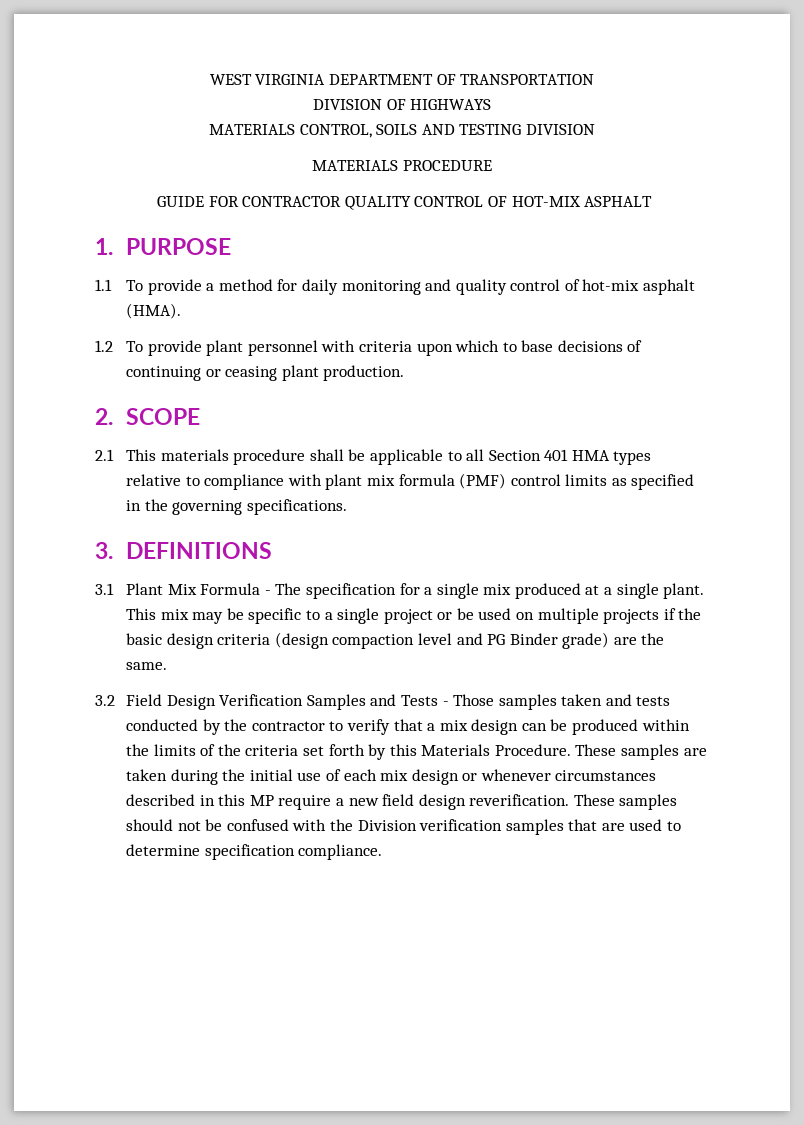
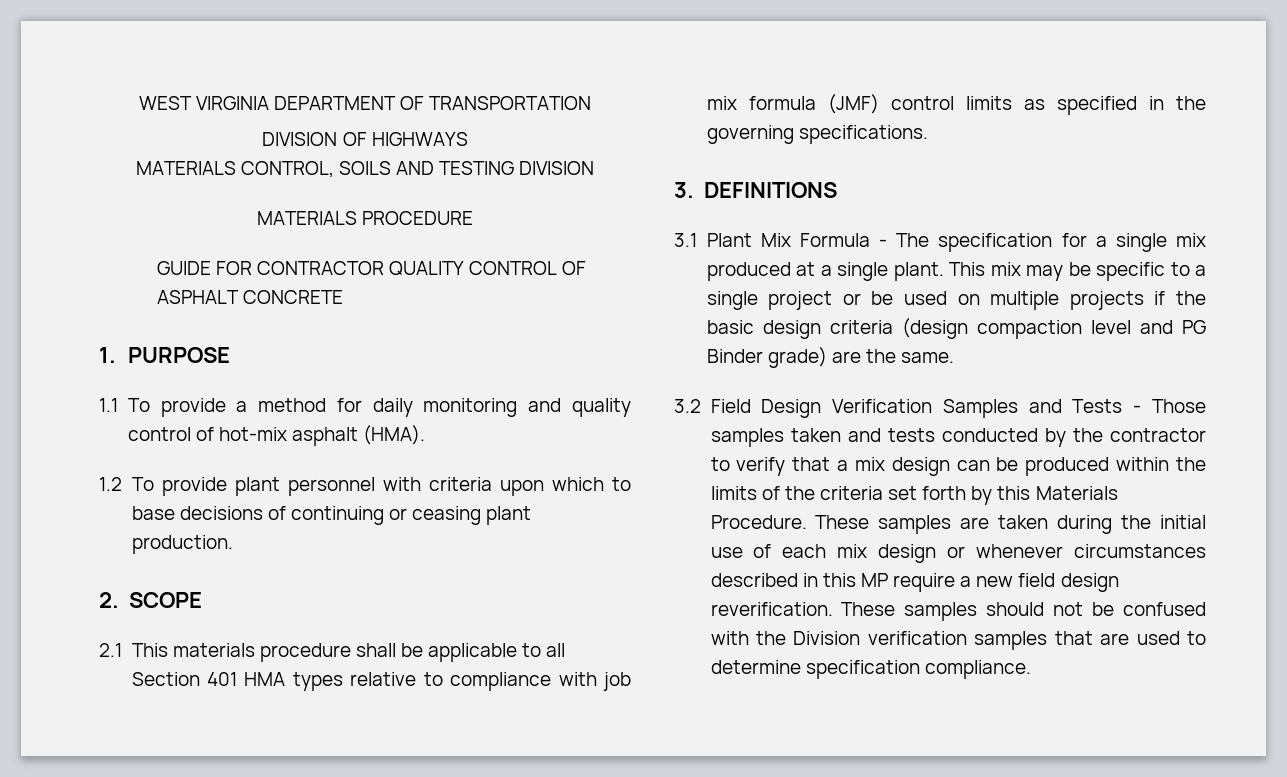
- GUIDE FOR CONTRACTOR QUALITY CONTROL OF HOT-MIX ASPHALT
+ GUIDE FOR CONTRACTOR QUALITY CONTROL OF ASPHALT CONCRETE
- 2.1 This materials procedure shall be applicable to all Section 401 HMA types relative to compliance with plant mix formula (PMF) control limits as specified in the governing specifications.
+ 2.1 This materials procedure shall be applicable to all Section 401 HMA types relative to compliance with job mix formula (JMF) control limits as specified in the governing specifications.

